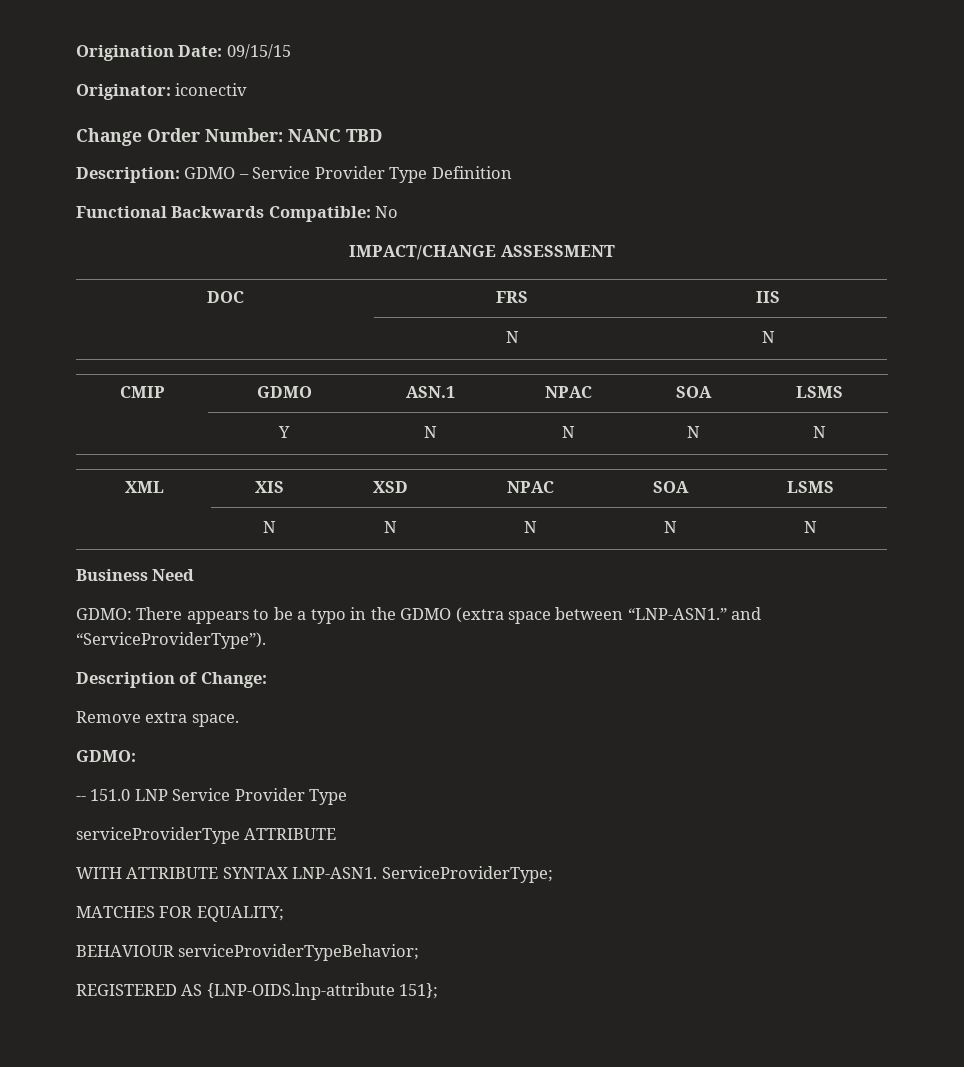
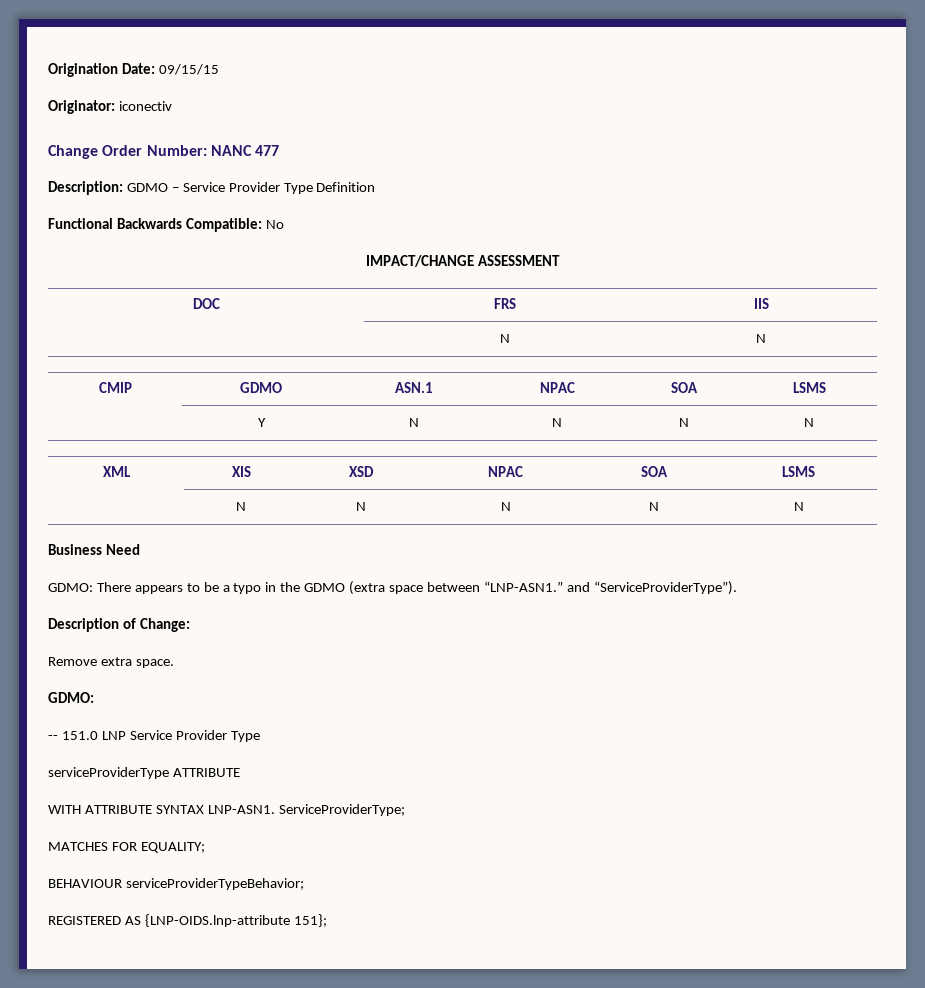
- Change Order Number: NANC TBD
+ Change Order Number: NANC 477

